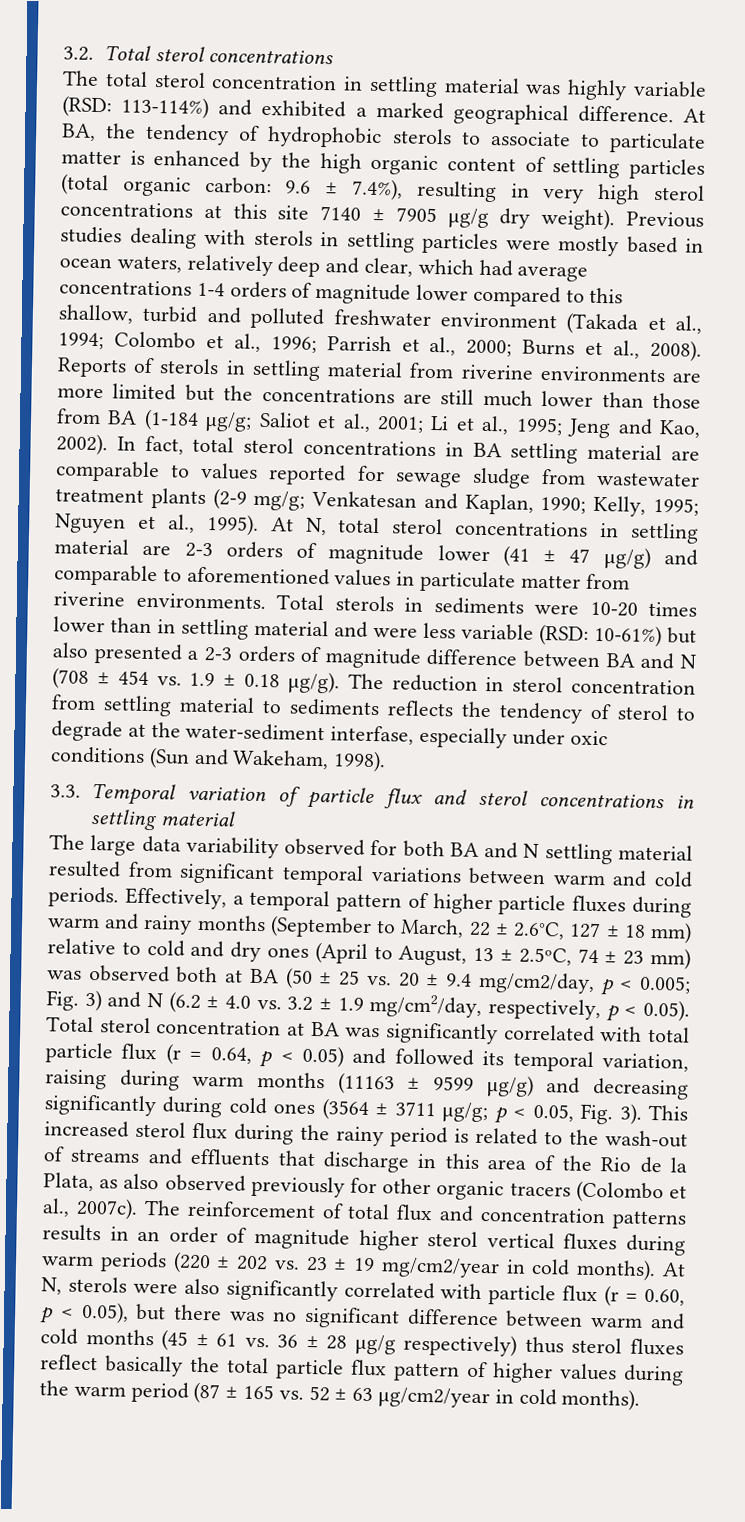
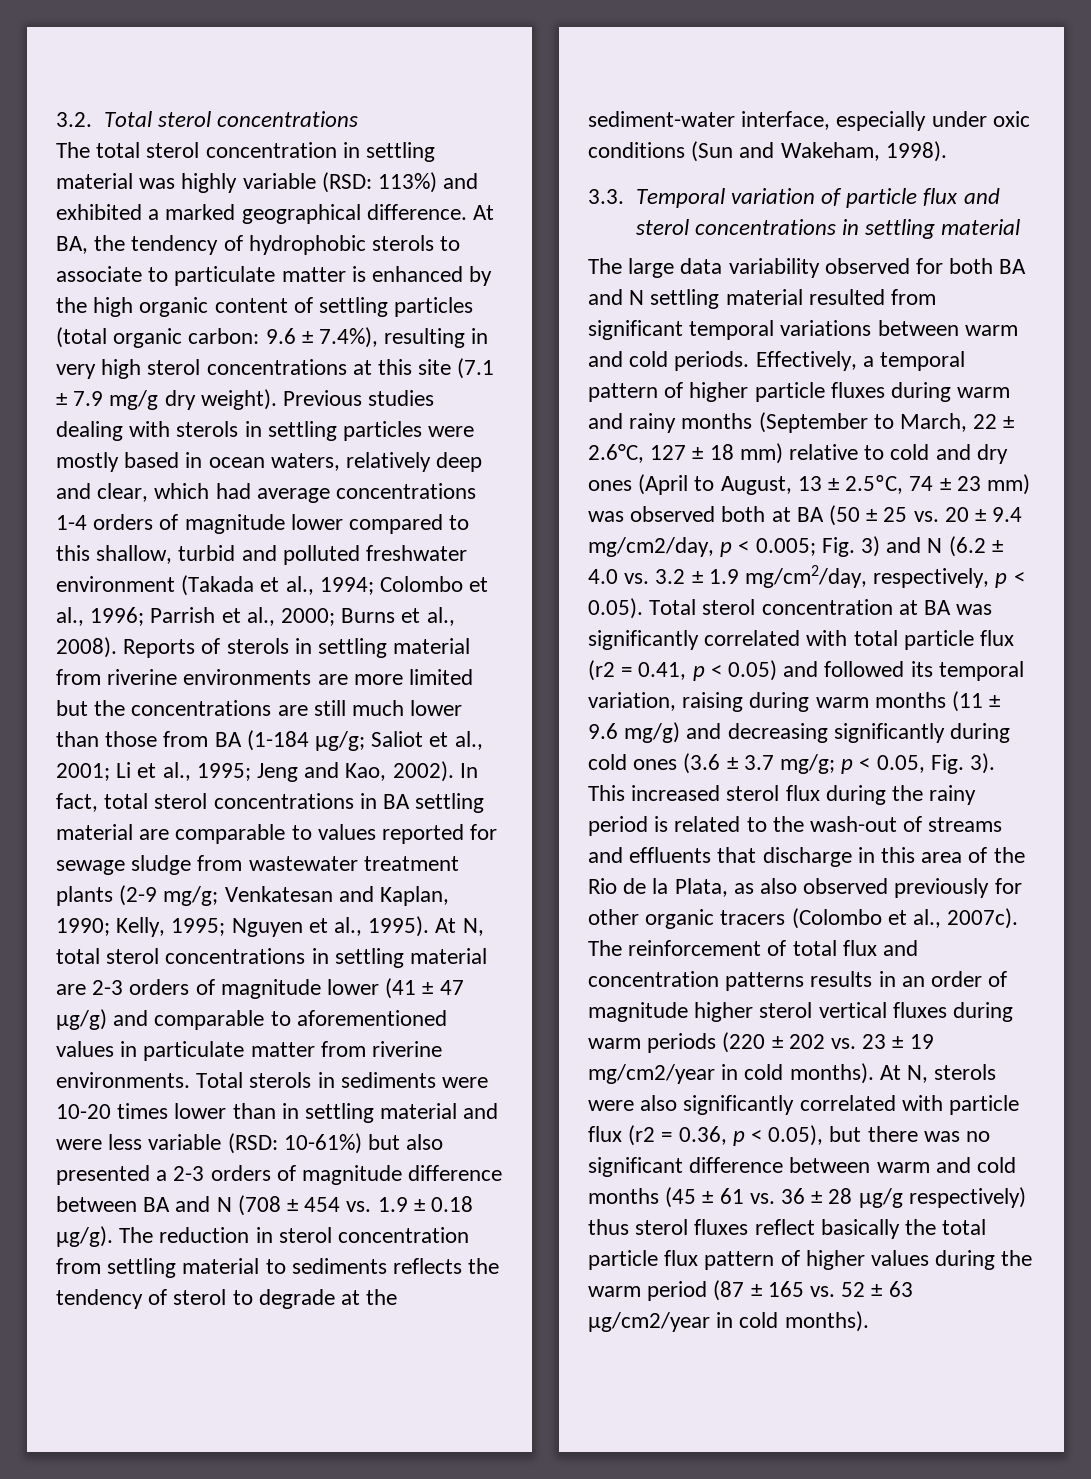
- The total sterol concentration in settling material was highly variable (RSD: 113-114%) and exhibited a marked geographical difference.
+ The total sterol concentration in settling material was highly variable (RSD: 113%) and exhibited a marked geographical difference.
- At BA, the tendency of hydrophobic sterols to associate to particulate matter is enhanced by the high organic content of settling particles (total organic carbon: 9.6 ± 7.4%), resulting in very high sterol concentrations at this site 7140 ± 7905 μg/g dry weight).
+ At BA, the tendency of hydrophobic sterols to associate to particulate matter is enhanced by the high organic content of settling particles (total organic carbon: 9.6 ± 7.4%), resulting in very high sterol concentrations at this site (7.1 ± 7.9 mg/g dry weight).
- The reduction in sterol concentration from settling material to sediments reflects the tendency of sterol to degrade at the water-sediment interfase, especially under oxic conditions (Sun and Wakeham, 1998).
+ The reduction in sterol concentration from settling material to sediments reflects the tendency of sterol to degrade at the sediment-water interface, especially under oxic conditions (Sun and Wakeham, 1998).
- Fig. 3) and N (6.2 ± 4.0 vs. 3.2 ± 1.9 mg/cm2/day, respectively, p < 0.05). Total sterol concentration at BA was significantly correlated with total particle flux (r = 0.64, p < 0.05) and followed its temporal variation, raising during warm months (11163 ± 9599 μg/g) and decreasing significantly during cold ones (3564 ± 3711 μg/g;
+ Fig. 3) and N (6.2 ± 4.0 vs. 3.2 ± 1.9 mg/cm2/day, respectively, p < 0.05). Total sterol concentration at BA was significantly correlated with total particle flux (r2 = 0.41, p < 0.05) and followed its temporal variation, raising during warm months (11 ± 9.6 mg/g) and decreasing significantly during cold ones (3.6 ± 3.7 mg/g;
- At N, sterols were also significantly correlated with particle flux (r = 0.60, p < 0.05), but there was no significant difference between warm and cold months (45 ± 61 vs. 36 ± 28 μg/g respectively) thus sterol fluxes reflect basically the total particle flux pattern of higher values during the warm period (87 ± 165 vs. 52 ± 63 μg/cm2/year in cold months).
+ At N, sterols were also significantly correlated with particle flux (r2 = 0.36, p < 0.05), but there was no significant difference between warm and cold months (45 ± 61 vs. 36 ± 28 μg/g respectively) thus sterol fluxes reflect basically the total particle flux pattern of higher values during the warm period (87 ± 165 vs. 52 ± 63 μg/cm2/year in cold months).

